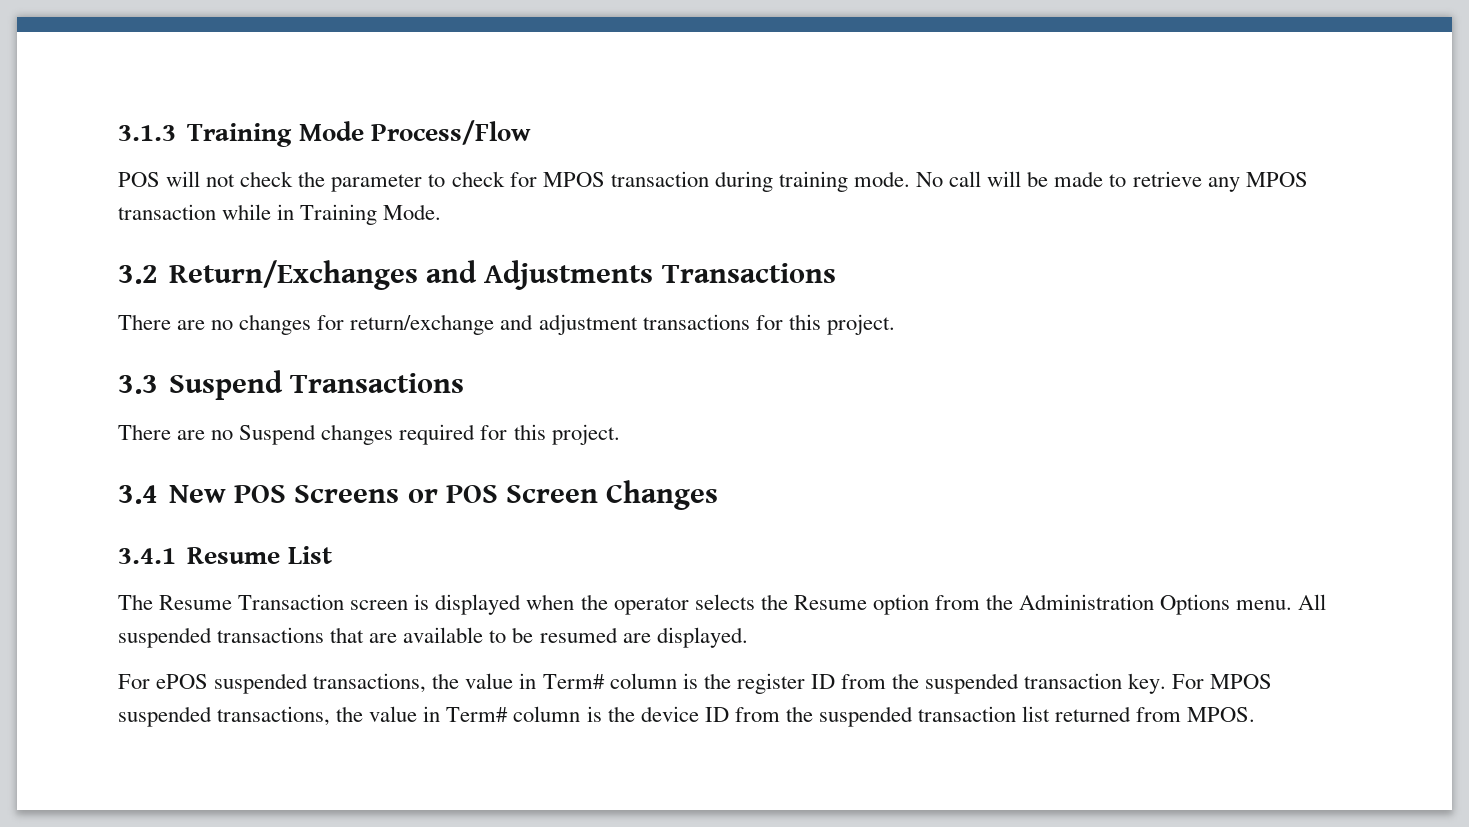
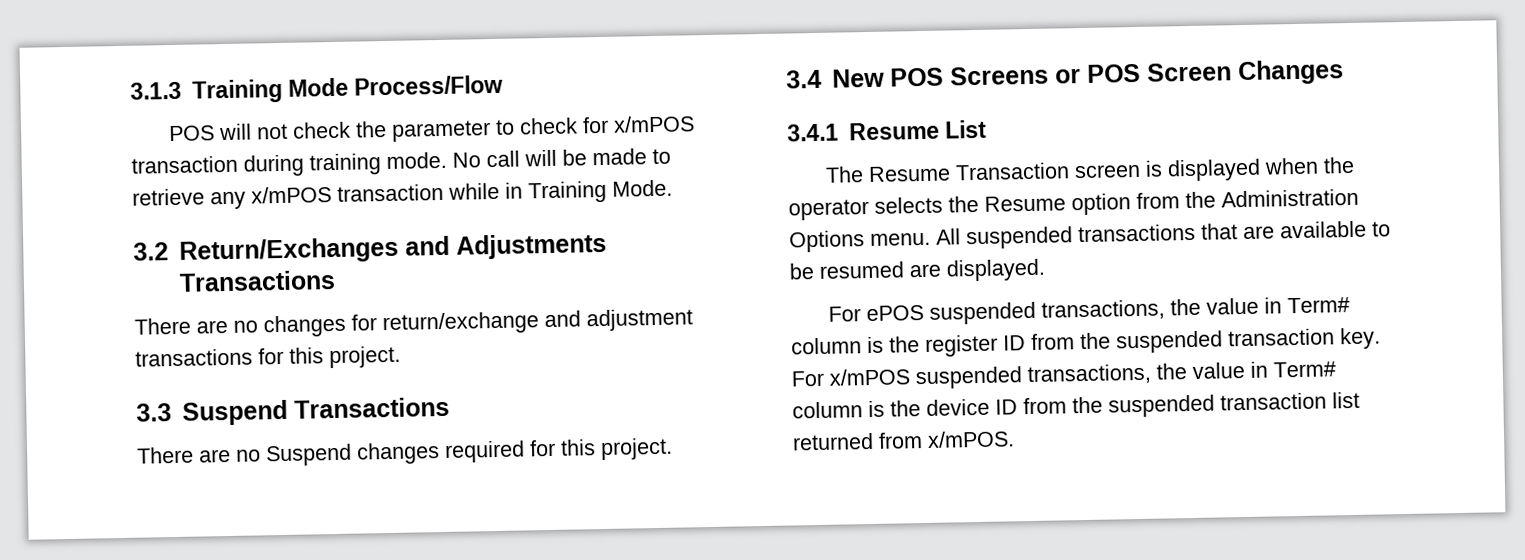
- POS will not check the parameter to check for MPOS transaction during training mode.
+ POS will not check the parameter to check for x/mPOS transaction during training mode.
- No call will be made to retrieve any MPOS transaction while in Training Mode.
+ No call will be made to retrieve any x/mPOS transaction while in Training Mode.
- For MPOS suspended transactions, the value in Term# column is the device ID from the suspended transaction list returned from MPOS.
+ For x/mPOS suspended transactions, the value in Term# column is the device ID from the suspended transaction list returned from x/mPOS.

